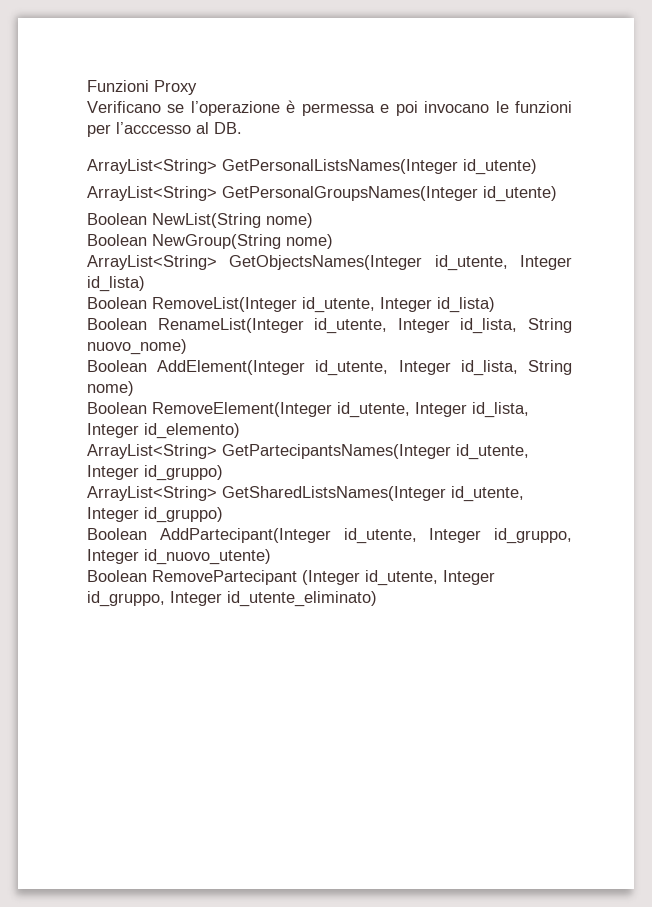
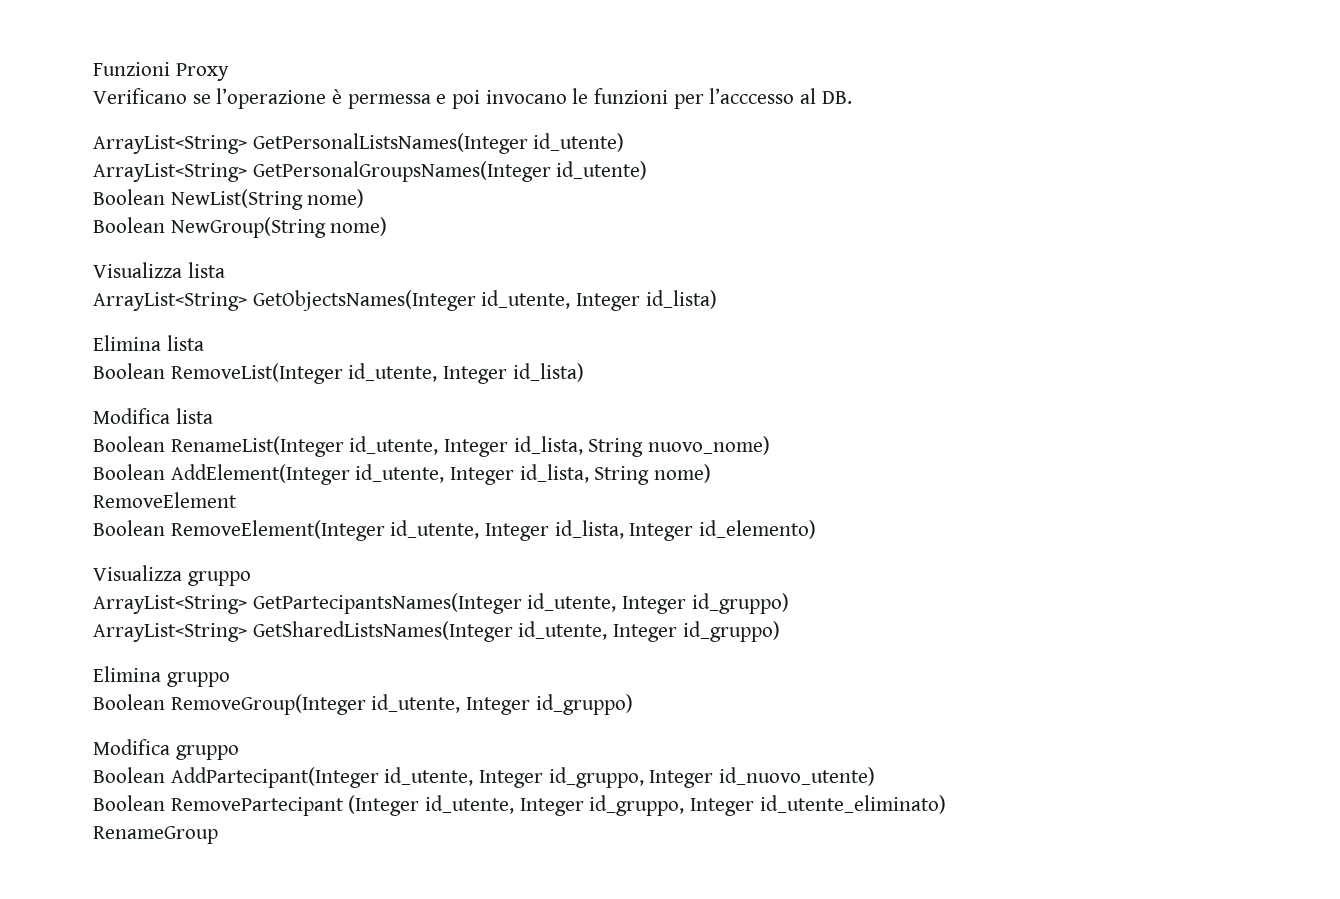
+ Visualizza lista
+ Elimina lista
+ Modifica lista
+ RemoveElement
+ Visualizza gruppo
+ Elimina gruppo
+ Boolean RemoveGroup(Integer id_utente, Integer id_gruppo)
+ Modifica gruppo
+ RenameGroup

